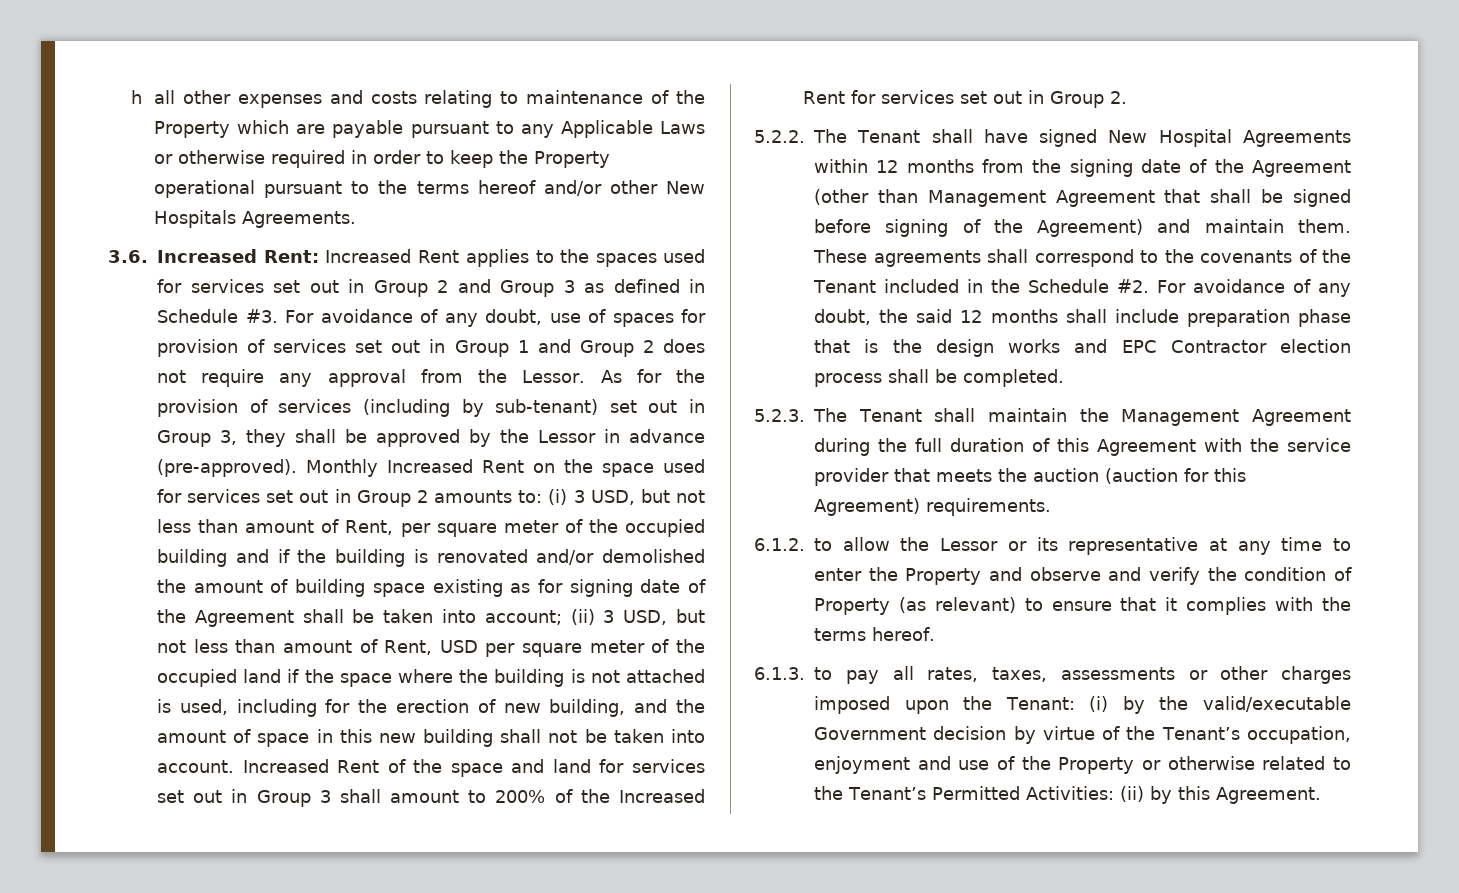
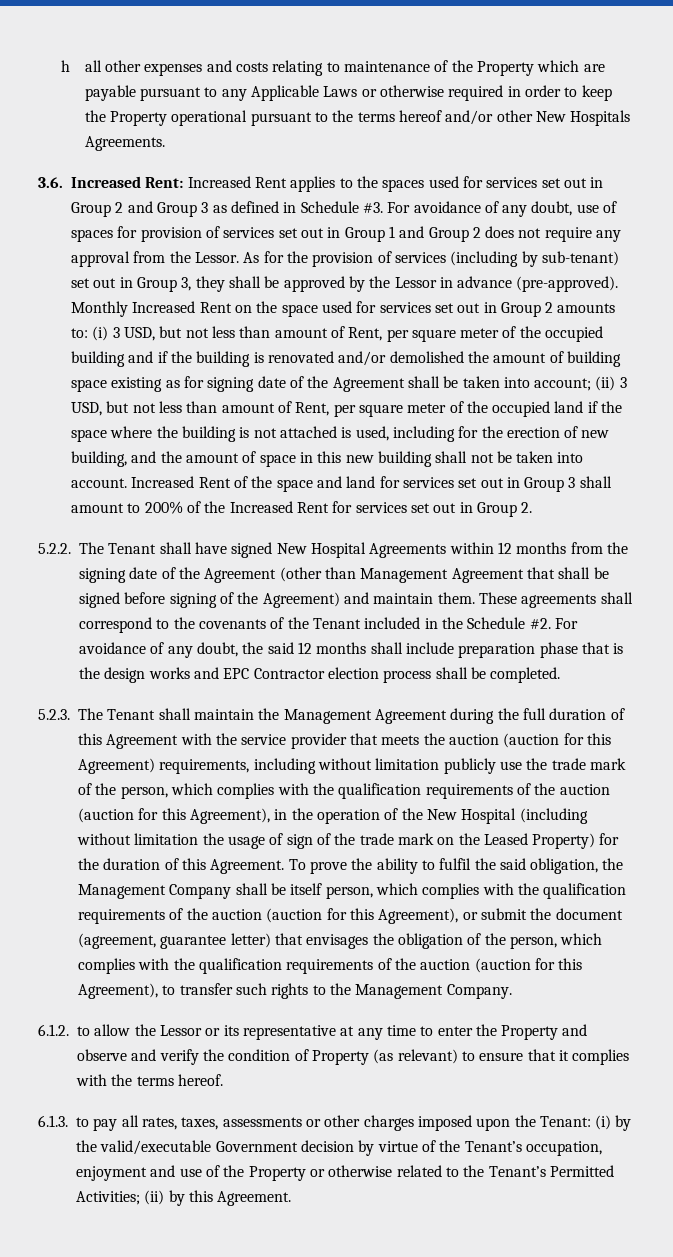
- (ii) 3 USD, but not less than amount of Rent, USD per square meter of the occupied land if the space where the building is not attached is used, including for the erection of new building, and the amount of space in this new building shall not be taken into account.
+ (ii) 3 USD, but not less than amount of Rent, per square meter of the occupied land if the space where the building is not attached is used, including for the erection of new building, and the amount of space in this new building shall not be taken into account.
- 5.2.3. The Tenant shall maintain the Management Agreement during the full duration of this Agreement with the service provider that meets the auction (auction for this Agreement) requirements.
+ 5.2.3. The Tenant shall maintain the Management Agreement during the full duration of this Agreement with the service provider that meets the auction (auction for this Agreement) requirements, including without limitation publicly use the trade mark of the person, which complies with the qualification requirements of the auction (auction for this Agreement), in the operation of the New Hospital (including without limitation the usage of sign of the trade mark on the Leased Property) for the duration of this Agreement. To prove the ability to fulfil the said obligation, the Management Company shall be itself person, which complies with the qualification requirements of the auction (auction for this Agreement), or submit the document (agreement, guarantee letter) that envisages the obligation of the person, which complies with the qualification requirements of the auction (auction for this Agreement), to transfer such rights to the Management Company.
- 6.1.3. to pay all rates, taxes, assessments or other charges imposed upon the Tenant: (i) by the valid/executable Government decision by virtue of the Tenant’s occupation, enjoyment and use of the Property or otherwise related to the Tenant’s Permitted Activities: (ii) by this Agreement.
+ 6.1.3. to pay all rates, taxes, assessments or other charges imposed upon the Tenant: (i) by the valid/executable Government decision by virtue of the Tenant’s occupation, enjoyment and use of the Property or otherwise related to the Tenant’s Permitted Activities; (ii) by this Agreement.

